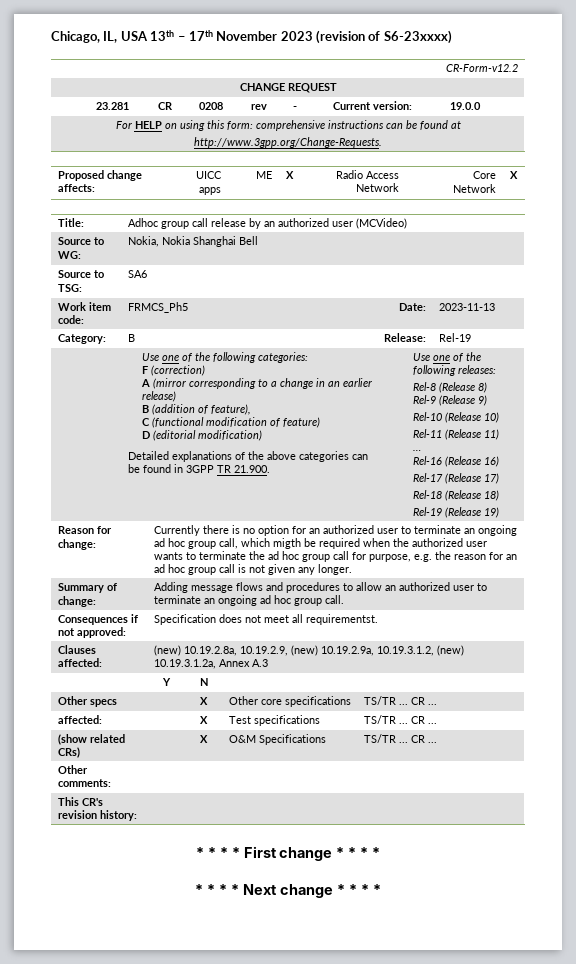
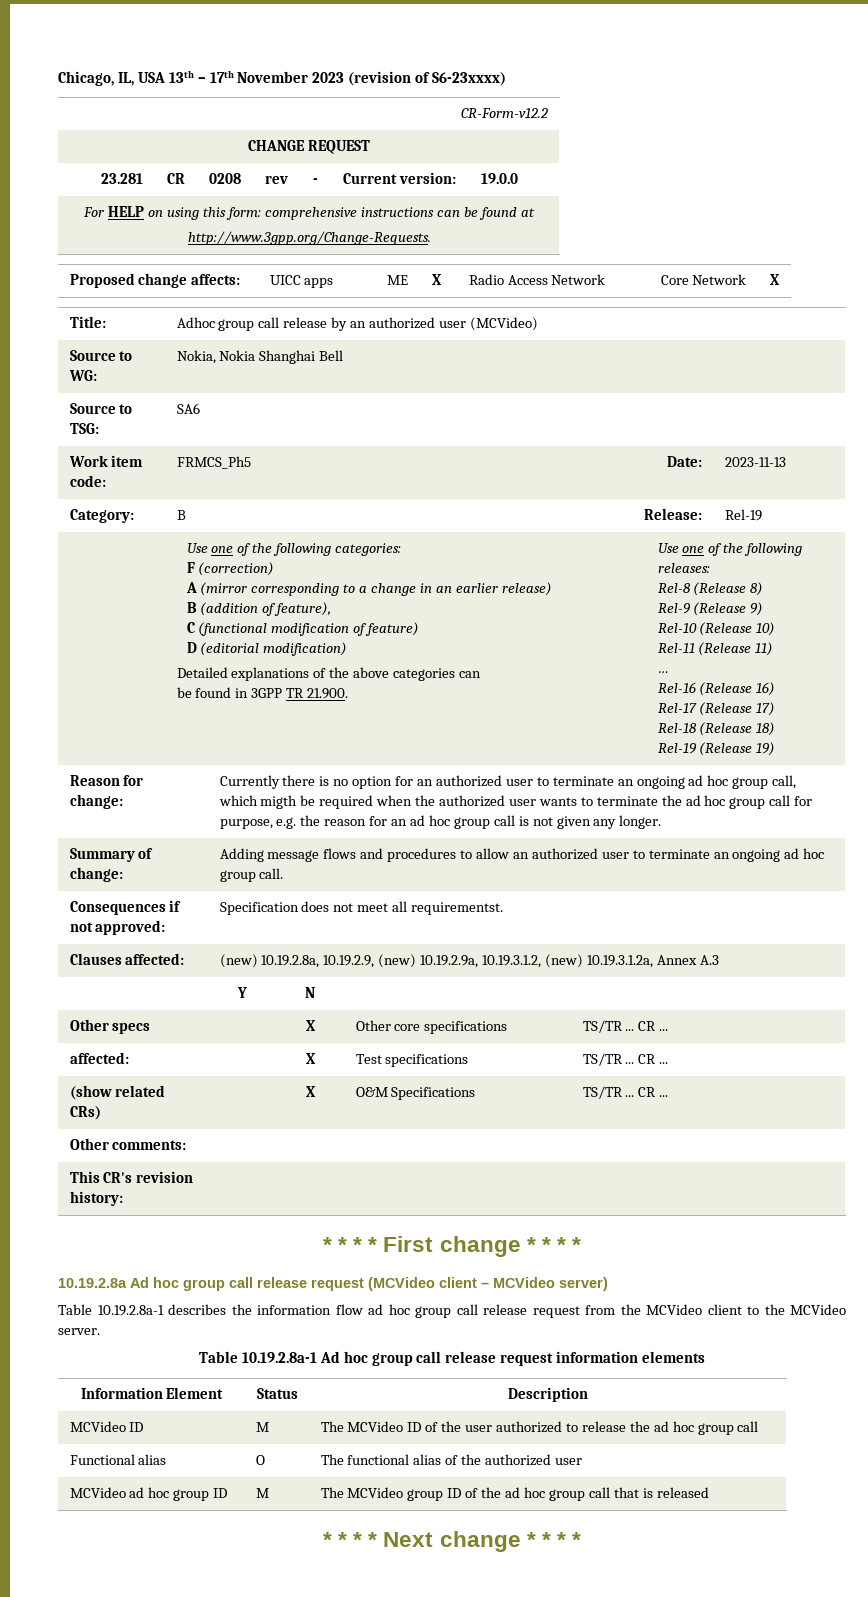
+ 10.19.2.8a Ad hoc group call release request (MCVideo client – MCVideo server)
+ Table 10.19.2.8a-1 describes the information flow ad hoc group call release request from the MCVideo client to the MCVideo server.
+ Table 10.19.2.8a-1 Ad hoc group call release request information elements
+ Information Element | Status | Description
+ MCVideo ID | M | The MCVideo ID of the user authorized to release the ad hoc group call
+ Functional alias | O | The functional alias of the authorized user
+ MCVideo ad hoc group ID | M | The MCVideo group ID of the ad hoc group call that is released

